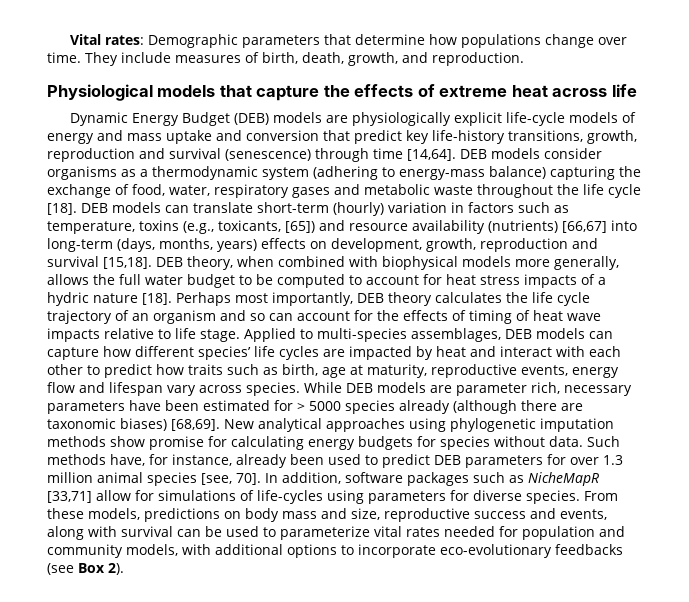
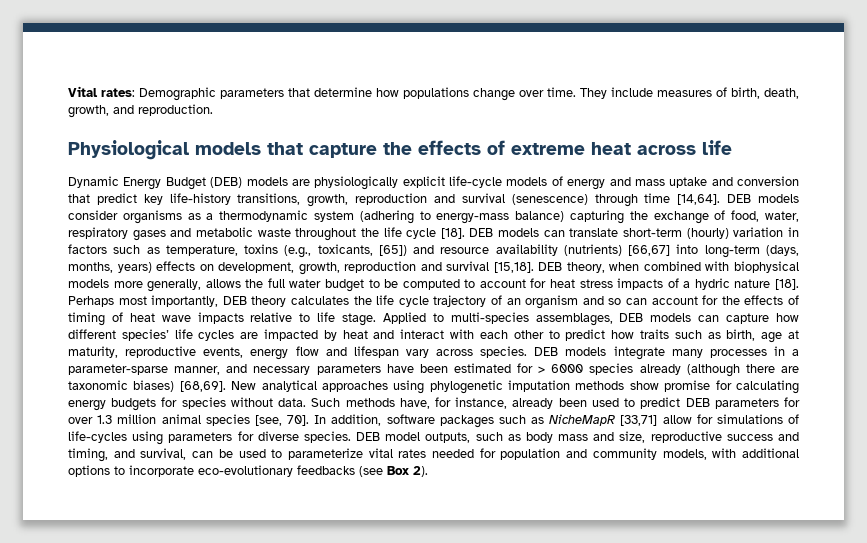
- While DEB models are parameter rich, necessary parameters have been estimated for > 5000 species already (although there are taxonomic biases) [68,69].
+ DEB models integrate many processes in a parameter-sparse manner, and necessary parameters have been estimated for > 6000 species already (although there are taxonomic biases) [68,69].
- From these models, predictions on body mass and size, reproductive success and events, along with survival can be used to parameterize vital rates needed for population and community models, with additional options to incorporate eco-evolutionary feedbacks (see Box 2).
+ DEB model outputs, such as body mass and size, reproductive success and timing, and survival, can be used to parameterize vital rates needed for population and community models, with additional options to incorporate eco-evolutionary feedbacks (see Box 2).

